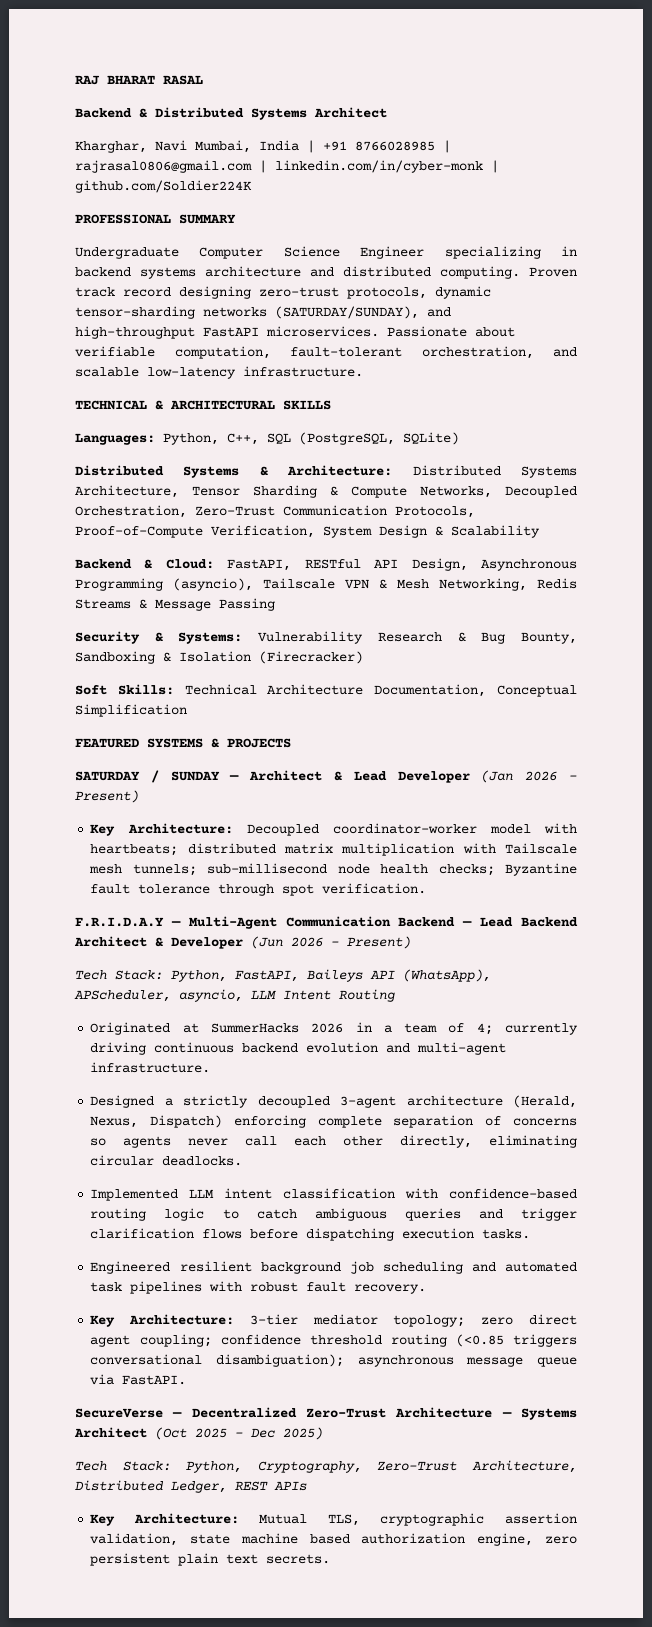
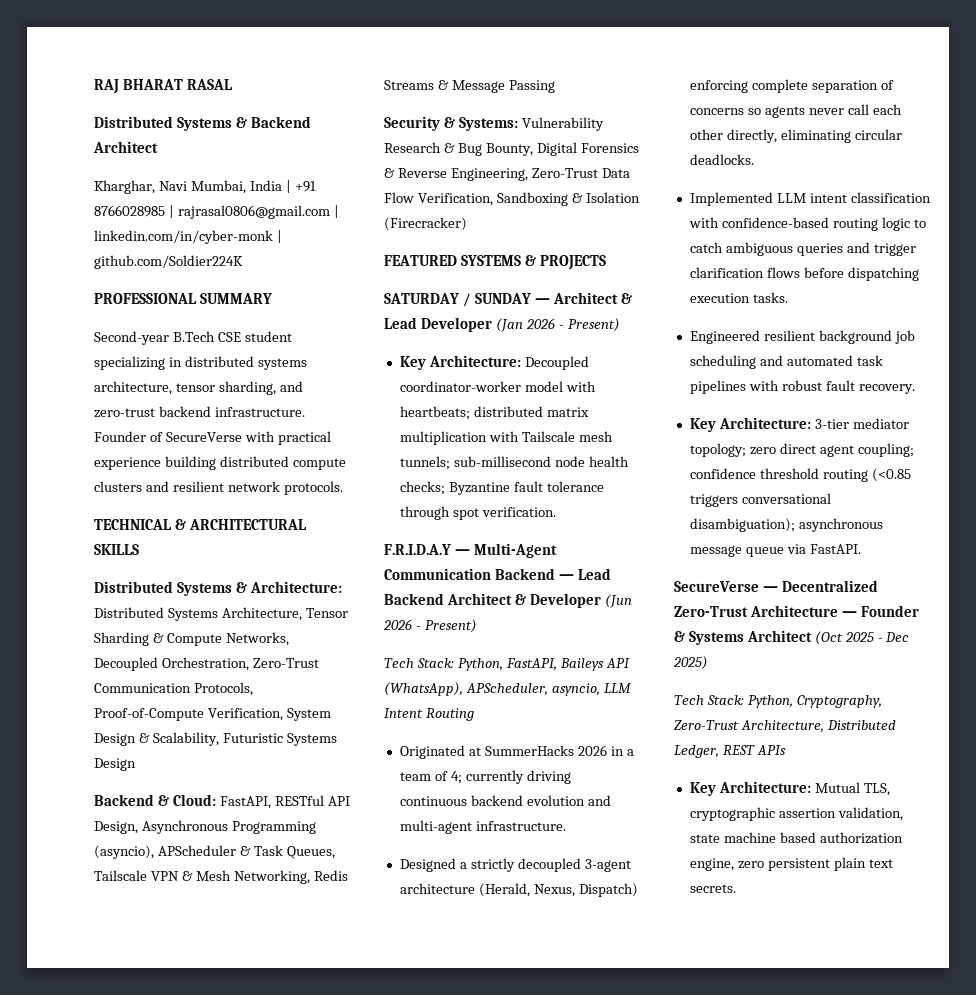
- Backend & Distributed Systems Architect
+ Distributed Systems & Backend Architect
- Undergraduate Computer Science Engineer specializing in backend systems architecture and distributed computing. Proven track record designing zero-trust protocols, dynamic tensor-sharding networks (SATURDAY/SUNDAY), and high-throughput FastAPI microservices. Passionate about verifiable computation, fault-tolerant orchestration, and scalable low-latency infrastructure.
+ Second-year B.Tech CSE student specializing in distributed systems architecture, tensor sharding, and zero-trust backend infrastructure. Founder of SecureVerse with practical experience building distributed compute clusters and resilient network protocols.
  TECHNICAL & ARCHITECTURAL SKILLS
- Languages: Python, C++, SQL (PostgreSQL, SQLite)
- Distributed Systems & Architecture: Distributed Systems Architecture, Tensor Sharding & Compute Networks, Decoupled Orchestration, Zero-Trust Communication Protocols, Proof-of-Compute Verification, System Design & Scalability
+ Distributed Systems & Architecture: Distributed Systems Architecture, Tensor Sharding & Compute Networks, Decoupled Orchestration, Zero-Trust Communication Protocols, Proof-of-Compute Verification, System Design & Scalability, Futuristic Systems Design
- Backend & Cloud: FastAPI, RESTful API Design, Asynchronous Programming (asyncio), Tailscale VPN & Mesh Networking, Redis Streams & Message Passing
+ Backend & Cloud: FastAPI, RESTful API Design, Asynchronous Programming (asyncio), APScheduler & Task Queues, Tailscale VPN & Mesh Networking, Redis Streams & Message Passing
- Security & Systems: Vulnerability Research & Bug Bounty, Sandboxing & Isolation (Firecracker)
- Soft Skills: Technical Architecture Documentation, Conceptual Simplification
+ Security & Systems: Vulnerability Research & Bug Bounty, Digital Forensics & Reverse Engineering, Zero-Trust Data Flow Verification, Sandboxing & Isolation (Firecracker)
- SecureVerse — Decentralized Zero-Trust Architecture — Systems Architect (Oct 2025 - Dec 2025)
+ SecureVerse — Decentralized Zero-Trust Architecture — Founder & Systems Architect (Oct 2025 - Dec 2025)

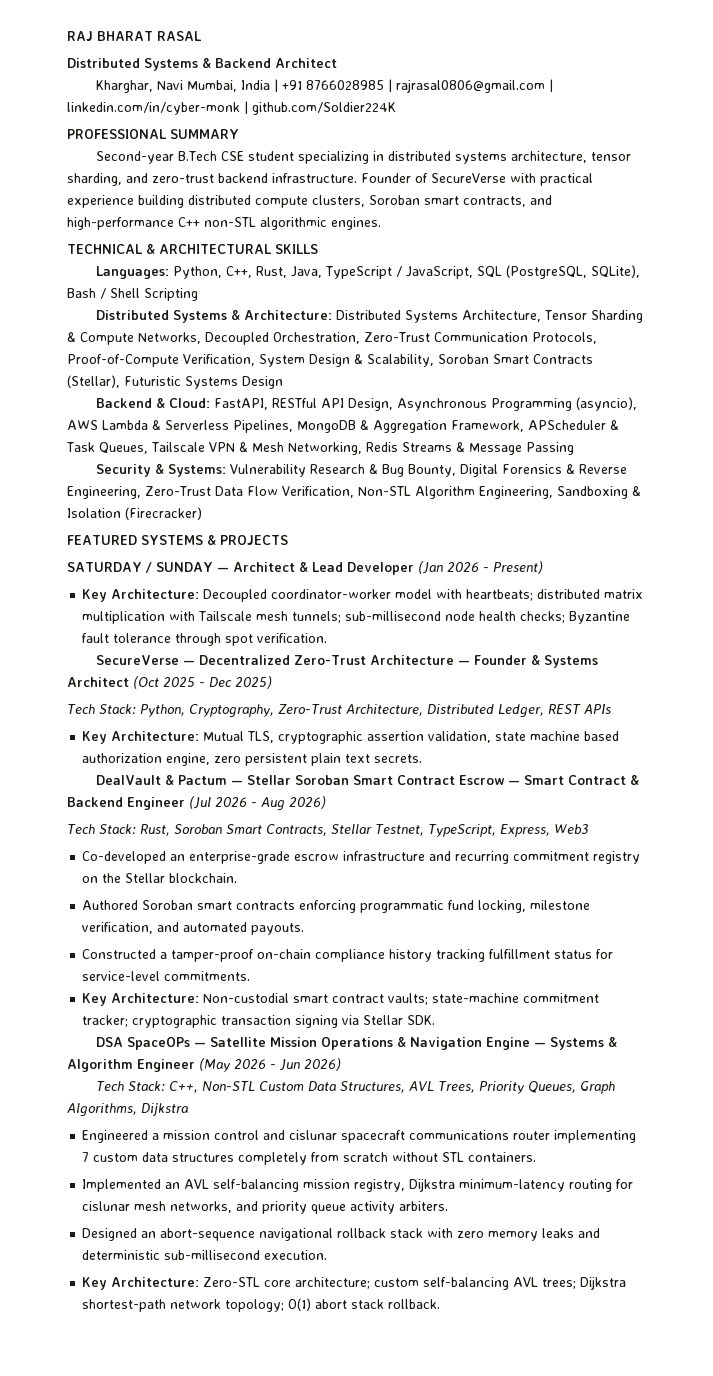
- Founder of SecureVerse with practical experience building distributed compute clusters and resilient network protocols.
+ Founder of SecureVerse with practical experience building distributed compute clusters, Soroban smart contracts, and high-performance C++ non-STL algorithmic engines.
  TECHNICAL & ARCHITECTURAL SKILLS
+ Languages: Python, C++, Rust, Java, TypeScript / JavaScript, SQL (PostgreSQL, SQLite), Bash / Shell Scripting
- Distributed Systems & Architecture: Distributed Systems Architecture, Tensor Sharding & Compute Networks, Decoupled Orchestration, Zero-Trust Communication Protocols, Proof-of-Compute Verification, System Design & Scalability, Futuristic Systems Design
+ Distributed Systems & Architecture: Distributed Systems Architecture, Tensor Sharding & Compute Networks, Decoupled Orchestration, Zero-Trust Communication Protocols, Proof-of-Compute Verification, System Design & Scalability, Soroban Smart Contracts (Stellar), Futuristic Systems Design
- Backend & Cloud: FastAPI, RESTful API Design, Asynchronous Programming (asyncio), APScheduler & Task Queues, Tailscale VPN & Mesh Networking, Redis Streams & Message Passing
+ Backend & Cloud: FastAPI, RESTful API Design, Asynchronous Programming (asyncio), AWS Lambda & Serverless Pipelines, MongoDB & Aggregation Framework, APScheduler & Task Queues, Tailscale VPN & Mesh Networking, Redis Streams & Message Passing
- Security & Systems: Vulnerability Research & Bug Bounty, Digital Forensics & Reverse Engineering, Zero-Trust Data Flow Verification, Sandboxing & Isolation (Firecracker)
+ Security & Systems: Vulnerability Research & Bug Bounty, Digital Forensics & Reverse Engineering, Zero-Trust Data Flow Verification, Non-STL Algorithm Engineering, Sandboxing & Isolation (Firecracker)
- F.R.I.D.A.Y — Multi-Agent Communication Backend — Lead Backend Architect & Developer (Jun 2026 - Present)
- Tech Stack: Python, FastAPI, Baileys API (WhatsApp), APScheduler, asyncio, LLM Intent Routing
- Originated at SummerHacks 2026 in a team of 4; currently driving continuous backend evolution and multi-agent infrastructure.
- Designed a strictly decoupled 3-agent architecture (Herald, Nexus, Dispatch) enforcing complete separation of concerns so agents never call each other directly, eliminating circular deadlocks.
- Implemented LLM intent classification with confidence-based routing logic to catch ambiguous queries and trigger clarification flows before dispatching execution tasks.
- Engineered resilient background job scheduling and automated task pipelines with robust fault recovery.
- Key Architecture: 3-tier mediator topology; zero direct agent coupling; confidence threshold routing (<0.85 triggers conversational disambiguation); asynchronous message queue via FastAPI.
+ DealVault & Pactum — Stellar Soroban Smart Contract Escrow — Smart Contract & Backend Engineer (Jul 2026 - Aug 2026)
+ Tech Stack: Rust, Soroban Smart Contracts, Stellar Testnet, TypeScript, Express, Web3
+ Co-developed an enterprise-grade escrow infrastructure and recurring commitment registry on the Stellar blockchain.
+ Authored Soroban smart contracts enforcing programmatic fund locking, milestone verification, and automated payouts.
+ Constructed a tamper-proof on-chain compliance history tracking fulfillment status for service-level commitments.
+ Key Architecture: Non-custodial smart contract vaults; state-machine commitment tracker; cryptographic transaction signing via Stellar SDK.
+ DSA SpaceOPs — Satellite Mission Operations & Navigation Engine — Systems & Algorithm Engineer (May 2026 - Jun 2026)
+ Tech Stack: C++, Non-STL Custom Data Structures, AVL Trees, Priority Queues, Graph Algorithms, Dijkstra
+ Engineered a mission control and cislunar spacecraft communications router implementing 7 custom data structures completely from scratch without STL containers.
+ Implemented an AVL self-balancing mission registry, Dijkstra minimum-latency routing for cislunar mesh networks, and priority queue activity arbiters.
+ Designed an abort-sequence navigational rollback stack with zero memory leaks and deterministic sub-millisecond execution.
+ Key Architecture: Zero-STL core architecture; custom self-balancing AVL trees; Dijkstra shortest-path network topology; O(1) abort stack rollback.

